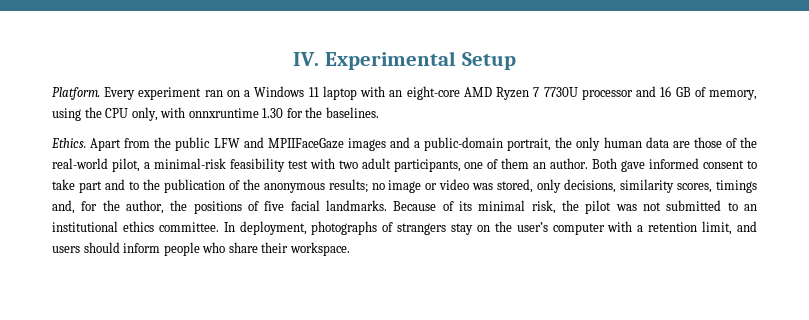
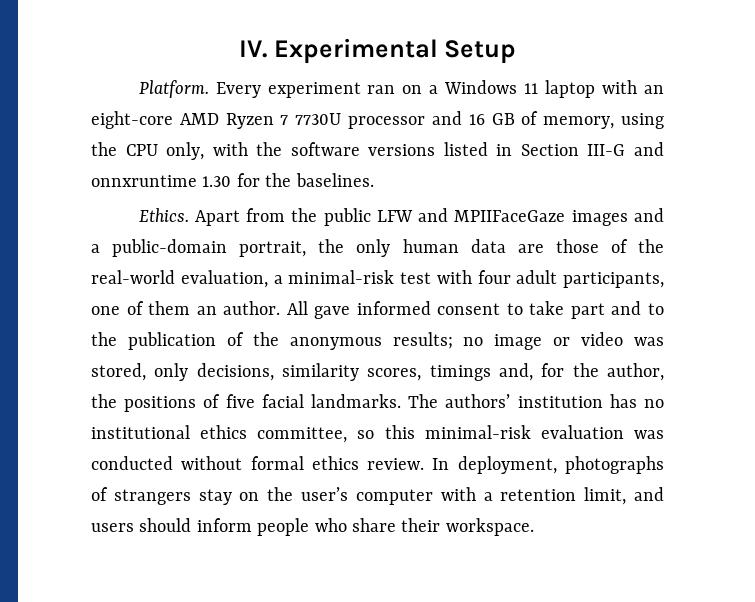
- Every experiment ran on a Windows 11 laptop with an eight-core AMD Ryzen 7 7730U processor and 16 GB of memory, using the CPU only, with onnxruntime 1.30 for the baselines.
+ Every experiment ran on a Windows 11 laptop with an eight-core AMD Ryzen 7 7730U processor and 16 GB of memory, using the CPU only, with the software versions listed in Section III-G and onnxruntime 1.30 for the baselines.
- Apart from the public LFW and MPIIFaceGaze images and a public-domain portrait, the only human data are those of the real-world pilot, a minimal-risk feasibility test with two adult participants, one of them an author.
+ Apart from the public LFW and MPIIFaceGaze images and a public-domain portrait, the only human data are those of the real-world evaluation, a minimal-risk test with four adult participants, one of them an author.
- Both gave informed consent to take part and to the publication of the anonymous results; no image or video was stored, only decisions, similarity scores, timings and, for the author, the positions of five facial landmarks.
+ All gave informed consent to take part and to the publication of the anonymous results; no image or video was stored, only decisions, similarity scores, timings and, for the author, the positions of five facial landmarks.
- Because of its minimal risk, the pilot was not submitted to an institutional ethics committee.
+ The authors’ institution has no institutional ethics committee, so this minimal-risk evaluation was conducted without formal ethics review.

